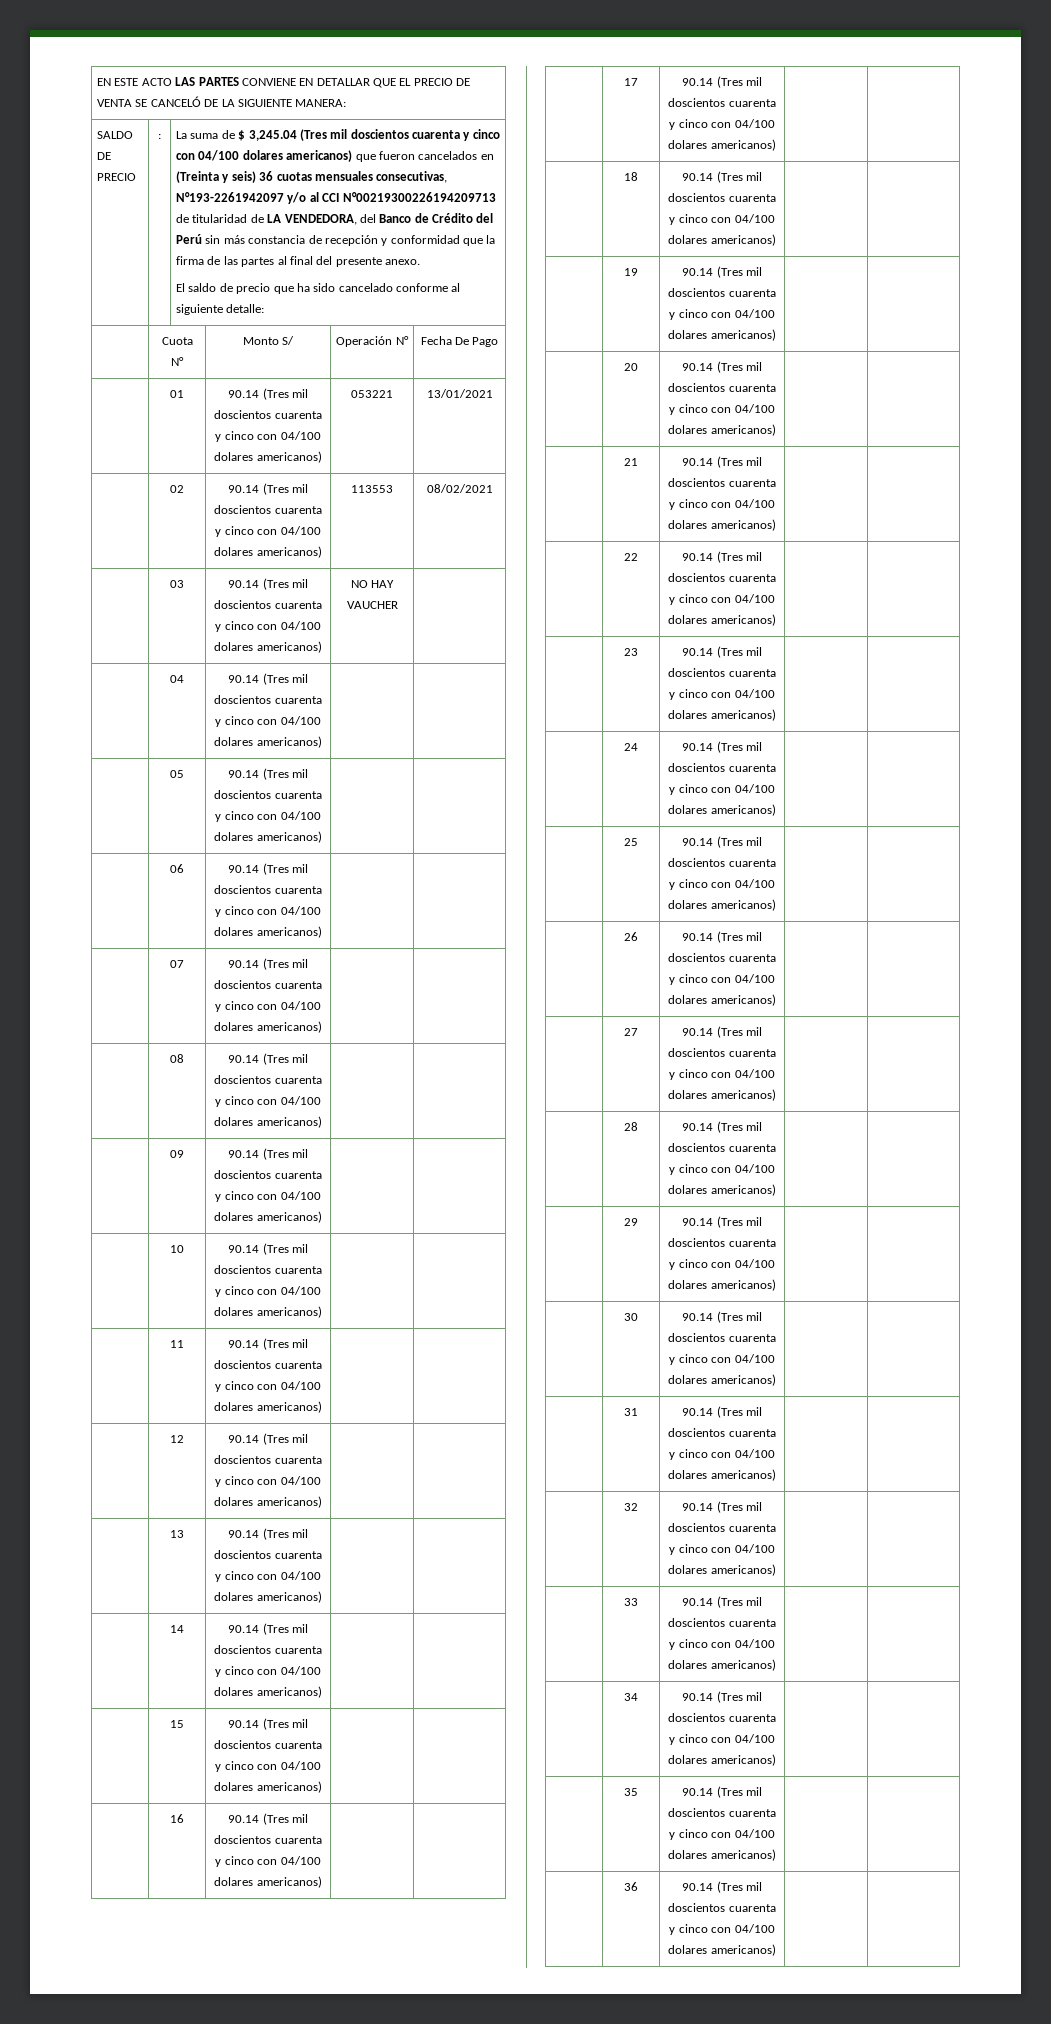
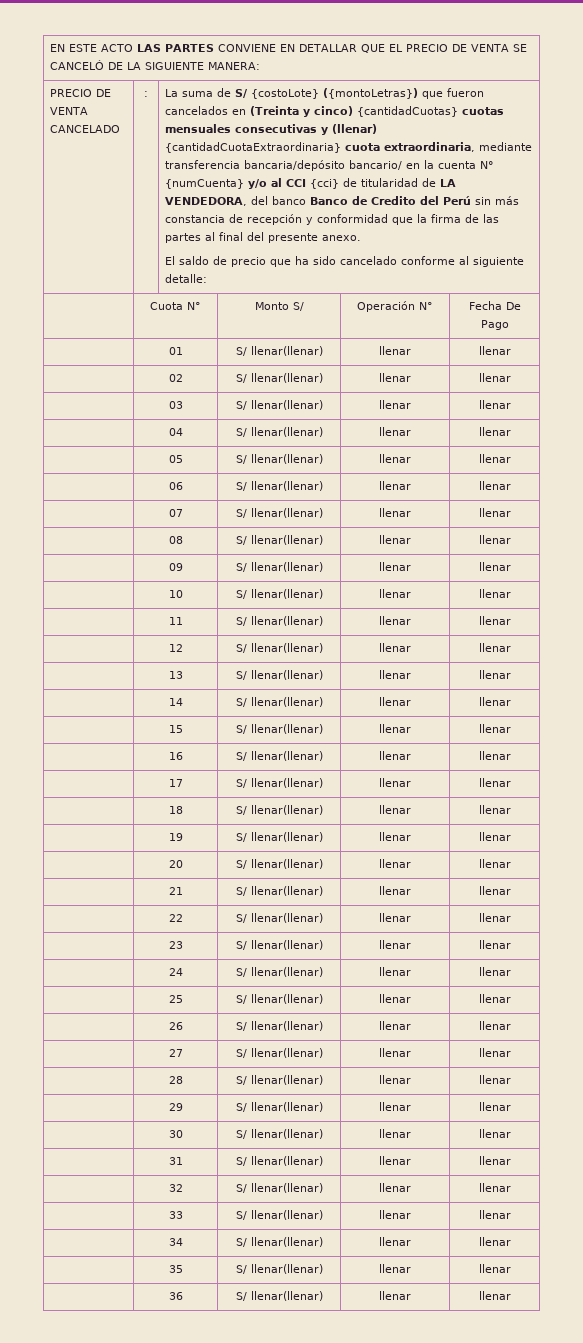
- SALDO DE PRECIO
+ PRECIO DE VENTA CANCELADO
- La suma de $ 3,245.04 (Tres mil doscientos cuarenta y cinco con 04/100 dolares americanos) que fueron cancelados en (Treinta y seis) 36 cuotas mensuales consecutivas, N°193-2261942097 y/o al CCI N°00219300226194209713 de titularidad de LA VENDEDORA, del Banco de Crédito del Perú sin más constancia de recepción y conformidad que la firma de las partes al final del presente anexo.
+ La suma de S/ {costoLote} ({montoLetras}) que fueron cancelados en (Treinta y cinco) {cantidadCuotas} cuotas mensuales consecutivas y (llenar) {cantidadCuotaExtraordinaria} cuota extraordinaria, mediante transferencia bancaria/depósito bancario/ en la cuenta N° {numCuenta} y/o al CCI {cci} de titularidad de LA VENDEDORA, del banco Banco de Credito del Perú sin más constancia de recepción y conformidad que la firma de las partes al final del presente anexo.
- | 01 | 90.14 (Tres mil doscientos cuarenta y cinco con 04/100 dolares americanos) | 053221 | 13/01/2021
- | 02 | 90.14 (Tres mil doscientos cuarenta y cinco con 04/100 dolares americanos) | 113553 | 08/02/2021
- | 03 | 90.14 (Tres mil doscientos cuarenta y cinco con 04/100 dolares americanos) | NO HAY VAUCHER |
- | 04 | 90.14 (Tres mil doscientos cuarenta y cinco con 04/100 dolares americanos) | |
- | 05 | 90.14 (Tres mil doscientos cuarenta y cinco con 04/100 dolares americanos) | |
- | 06 | 90.14 (Tres mil doscientos cuarenta y cinco con 04/100 dolares americanos) | |
- | 07 | 90.14 (Tres mil doscientos cuarenta y cinco con 04/100 dolares americanos) | |
- | 08 | 90.14 (Tres mil doscientos cuarenta y cinco con 04/100 dolares americanos) | |
- | 09 | 90.14 (Tres mil doscientos cuarenta y cinco con 04/100 dolares americanos) | |
- | 10 | 90.14 (Tres mil doscientos cuarenta y cinco con 04/100 dolares americanos) | |
- | 11 | 90.14 (Tres mil doscientos cuarenta y cinco con 04/100 dolares americanos) | |
- | 12 | 90.14 (Tres mil doscientos cuarenta y cinco con 04/100 dolares americanos) | |
- | 13 | 90.14 (Tres mil doscientos cuarenta y cinco con 04/100 dolares americanos) | |
- | 14 | 90.14 (Tres mil doscientos cuarenta y cinco con 04/100 dolares americanos) | |
- | 15 | 90.14 (Tres mil doscientos cuarenta y cinco con 04/100 dolares americanos) | |
- | 16 | 90.14 (Tres mil doscientos cuarenta y cinco con 04/100 dolares americanos) | |
- | 17 | 90.14 (Tres mil doscientos cuarenta y cinco con 04/100 dolares americanos) | |
- | 18 | 90.14 (Tres mil doscientos cuarenta y cinco con 04/100 dolares americanos) | |
- | 19 | 90.14 (Tres mil doscientos cuarenta y cinco con 04/100 dolares americanos) | |
- | 20 | 90.14 (Tres mil doscientos cuarenta y cinco con 04/100 dolares americanos) | |
- | 21 | 90.14 (Tres mil doscientos cuarenta y cinco con 04/100 dolares americanos) | |
- | 22 | 90.14 (Tres mil doscientos cuarenta y cinco con 04/100 dolares americanos) | |
- | 23 | 90.14 (Tres mil doscientos cuarenta y cinco con 04/100 dolares americanos) | |
- | 24 | 90.14 (Tres mil doscientos cuarenta y cinco con 04/100 dolares americanos) | |
- | 25 | 90.14 (Tres mil doscientos cuarenta y cinco con 04/100 dolares americanos) | |
- | 26 | 90.14 (Tres mil doscientos cuarenta y cinco con 04/100 dolares americanos) | |
- | 27 | 90.14 (Tres mil doscientos cuarenta y cinco con 04/100 dolares americanos) | |
- | 28 | 90.14 (Tres mil doscientos cuarenta y cinco con 04/100 dolares americanos) | |
- | 29 | 90.14 (Tres mil doscientos cuarenta y cinco con 04/100 dolares americanos) | |
- | 30 | 90.14 (Tres mil doscientos cuarenta y cinco con 04/100 dolares americanos) | |
- | 31 | 90.14 (Tres mil doscientos cuarenta y cinco con 04/100 dolares americanos) | |
- | 32 | 90.14 (Tres mil doscientos cuarenta y cinco con 04/100 dolares americanos) | |
- | 33 | 90.14 (Tres mil doscientos cuarenta y cinco con 04/100 dolares americanos) | |
- | 34 | 90.14 (Tres mil doscientos cuarenta y cinco con 04/100 dolares americanos) | |
- | 35 | 90.14 (Tres mil doscientos cuarenta y cinco con 04/100 dolares americanos) | |
- | 36 | 90.14 (Tres mil doscientos cuarenta y cinco con 04/100 dolares americanos) | |
+ | 01 | S/ llenar(llenar) | llenar | llenar
+ | 02 | S/ llenar(llenar) | llenar | llenar
+ | 03 | S/ llenar(llenar) | llenar | llenar
+ | 04 | S/ llenar(llenar) | llenar | llenar
+ | 05 | S/ llenar(llenar) | llenar | llenar
+ | 06 | S/ llenar(llenar) | llenar | llenar
+ | 07 | S/ llenar(llenar) | llenar | llenar
+ | 08 | S/ llenar(llenar) | llenar | llenar
+ | 09 | S/ llenar(llenar) | llenar | llenar
+ | 10 | S/ llenar(llenar) | llenar | llenar
+ | 11 | S/ llenar(llenar) | llenar | llenar
+ | 12 | S/ llenar(llenar) | llenar | llenar
+ | 13 | S/ llenar(llenar) | llenar | llenar
+ | 14 | S/ llenar(llenar) | llenar | llenar
+ | 15 | S/ llenar(llenar) | llenar | llenar
+ | 16 | S/ llenar(llenar) | llenar | llenar
+ | 17 | S/ llenar(llenar) | llenar | llenar
+ | 18 | S/ llenar(llenar) | llenar | llenar
+ | 19 | S/ llenar(llenar) | llenar | llenar
+ | 20 | S/ llenar(llenar) | llenar | llenar
+ | 21 | S/ llenar(llenar) | llenar | llenar
+ | 22 | S/ llenar(llenar) | llenar | llenar
+ | 23 | S/ llenar(llenar) | llenar | llenar
+ | 24 | S/ llenar(llenar) | llenar | llenar
+ | 25 | S/ llenar(llenar) | llenar | llenar
+ | 26 | S/ llenar(llenar) | llenar | llenar
+ | 27 | S/ llenar(llenar) | llenar | llenar
+ | 28 | S/ llenar(llenar) | llenar | llenar
+ | 29 | S/ llenar(llenar) | llenar | llenar
+ | 30 | S/ llenar(llenar) | llenar | llenar
+ | 31 | S/ llenar(llenar) | llenar | llenar
+ | 32 | S/ llenar(llenar) | llenar | llenar
+ | 33 | S/ llenar(llenar) | llenar | llenar
+ | 34 | S/ llenar(llenar) | llenar | llenar
+ | 35 | S/ llenar(llenar) | llenar | llenar
+ | 36 | S/ llenar(llenar) | llenar | llenar

